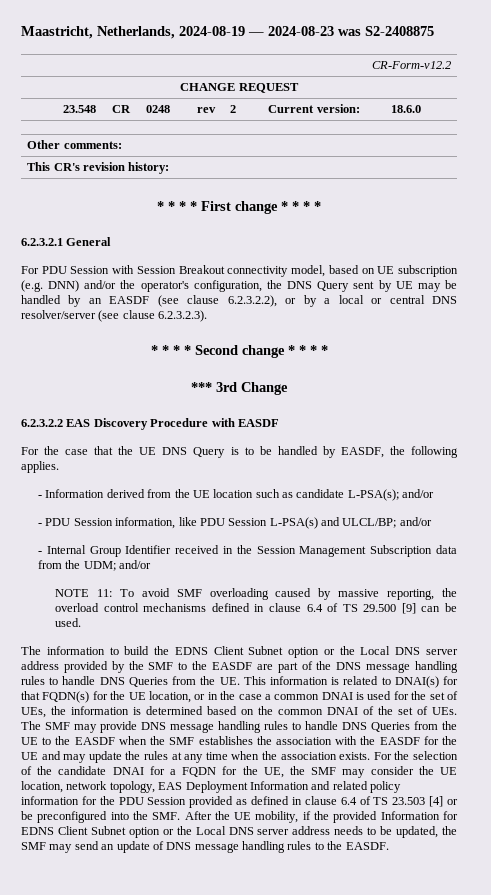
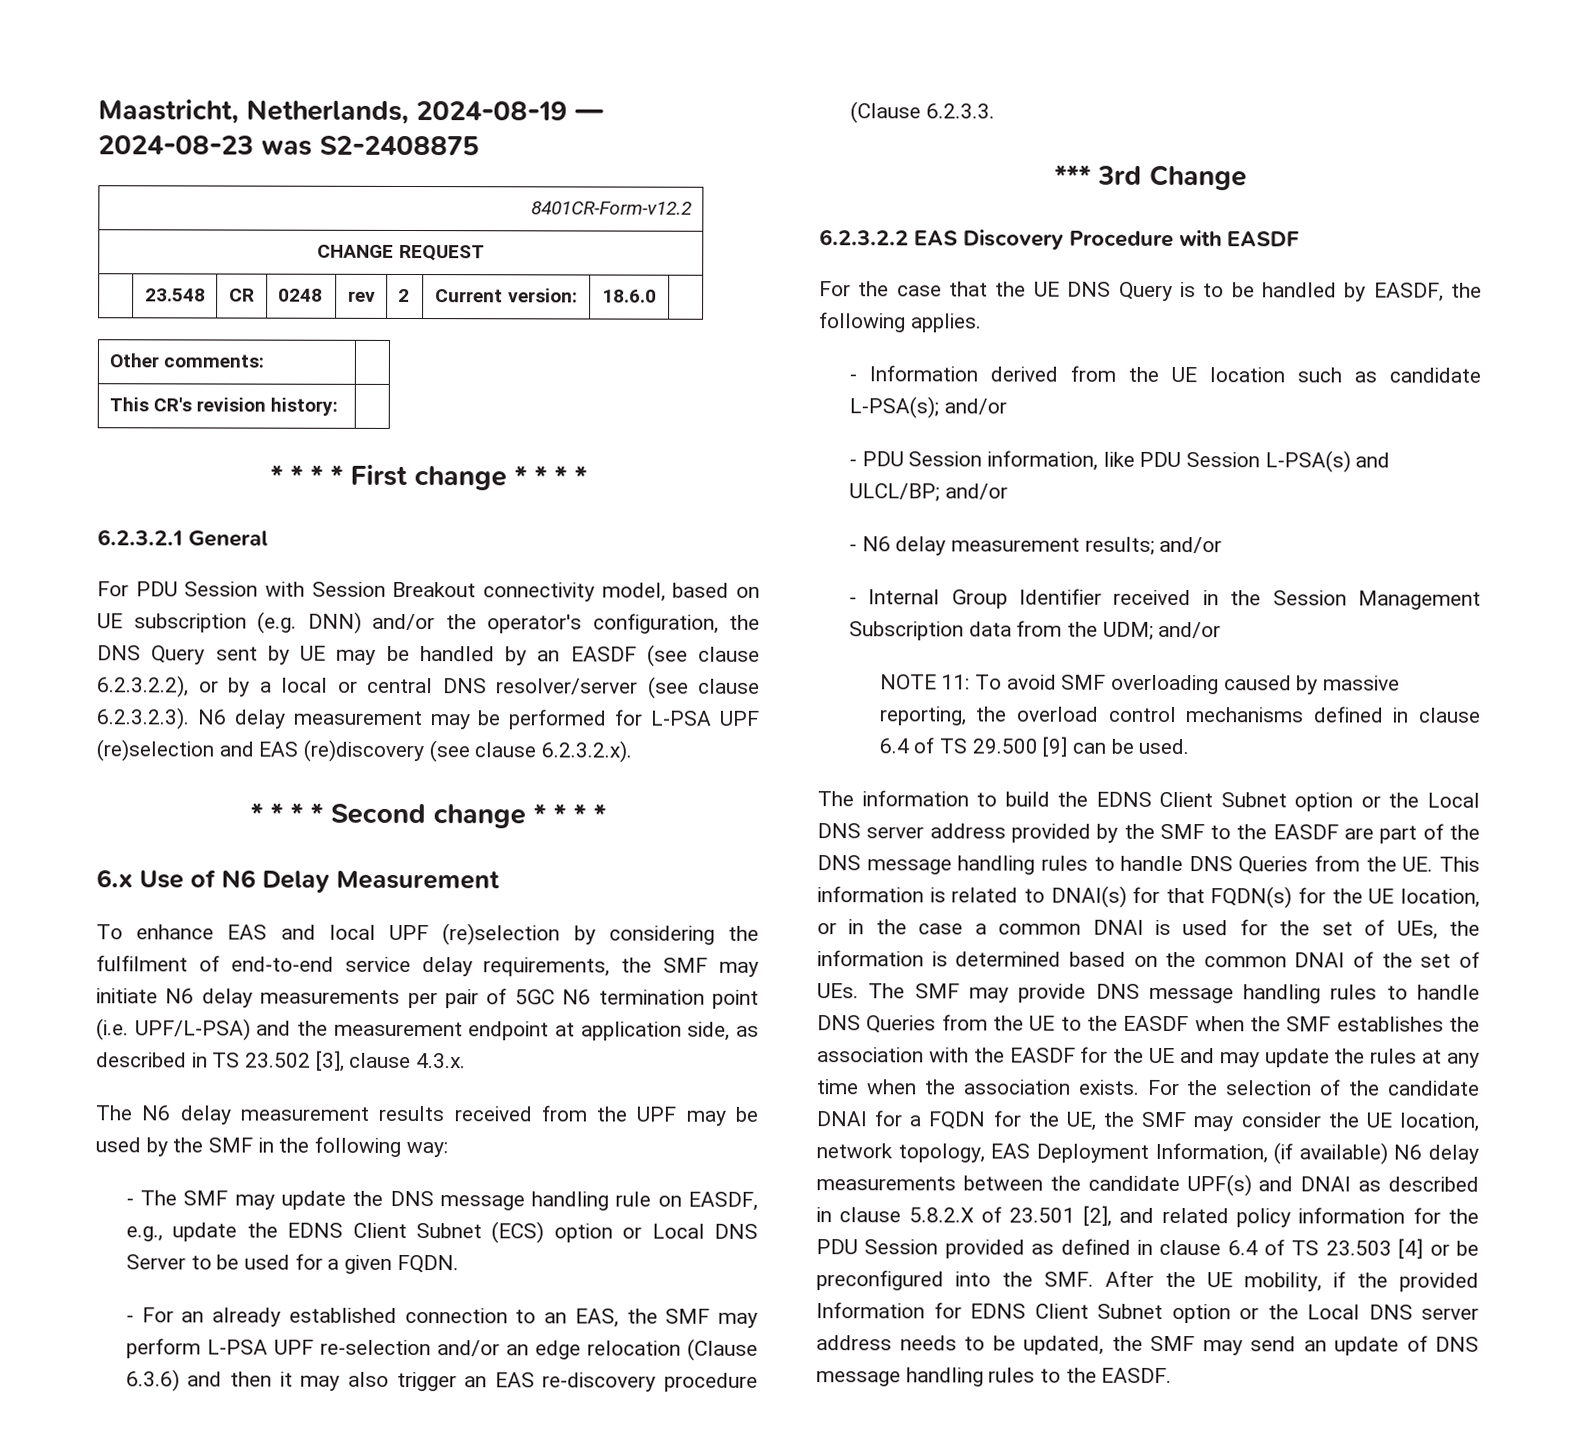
- CR-Form-v12.2
+ 8401CR-Form-v12.2
- For PDU Session with Session Breakout connectivity model, based on UE subscription (e.g. DNN) and/or the operator's configuration, the DNS Query sent by UE may be handled by an EASDF (see clause 6.2.3.2.2), or by a local or central DNS resolver/server (see clause 6.2.3.2.3).
+ For PDU Session with Session Breakout connectivity model, based on UE subscription (e.g. DNN) and/or the operator's configuration, the DNS Query sent by UE may be handled by an EASDF (see clause 6.2.3.2.2), or by a local or central DNS resolver/server (see clause 6.2.3.2.3). N6 delay measurement may be performed for L-PSA UPF (re)selection and EAS (re)discovery (see clause 6.2.3.2.x).
+ 6.x Use of N6 Delay Measurement
+ To enhance EAS and local UPF (re)selection by considering the fulfilment of end-to-end service delay requirements, the SMF may initiate N6 delay measurements per pair of 5GC N6 termination point (i.e. UPF/L-PSA) and the measurement endpoint at application side, as described in TS 23.502 [3], clause 4.3.x.
+ The N6 delay measurement results received from the UPF may be used by the SMF in the following way:
+ - The SMF may update the DNS message handling rule on EASDF, e.g., update the EDNS Client Subnet (ECS) option or Local DNS Server to be used for a given FQDN.
+ - For an already established connection to an EAS, the SMF may perform L-PSA UPF re-selection and/or an edge relocation (Clause 6.3.6) and then it may also trigger an EAS re-discovery procedure (Clause 6.2.3.3.
+ - N6 delay measurement results; and/or
- For the selection of the candidate DNAI for a FQDN for the UE, the SMF may consider the UE location, network topology, EAS Deployment Information and related policy information for the PDU Session provided as defined in clause 6.4 of TS 23.503 [4] or be preconfigured into the SMF. After the UE mobility, if the provided Information for EDNS Client Subnet option or the Local DNS server address needs to be updated, the SMF may send an update of DNS message handling rules to the EASDF.
+ For the selection of the candidate DNAI for a FQDN for the UE, the SMF may consider the UE location, network topology, EAS Deployment Information, (if available) N6 delay measurements between the candidate UPF(s) and DNAI as described in clause 5.8.2.X of 23.501 [2], and related policy information for the PDU Session provided as defined in clause 6.4 of TS 23.503 [4] or be preconfigured into the SMF. After the UE mobility, if the provided Information for EDNS Client Subnet option or the Local DNS server address needs to be updated, the SMF may send an update of DNS message handling rules to the EASDF.

